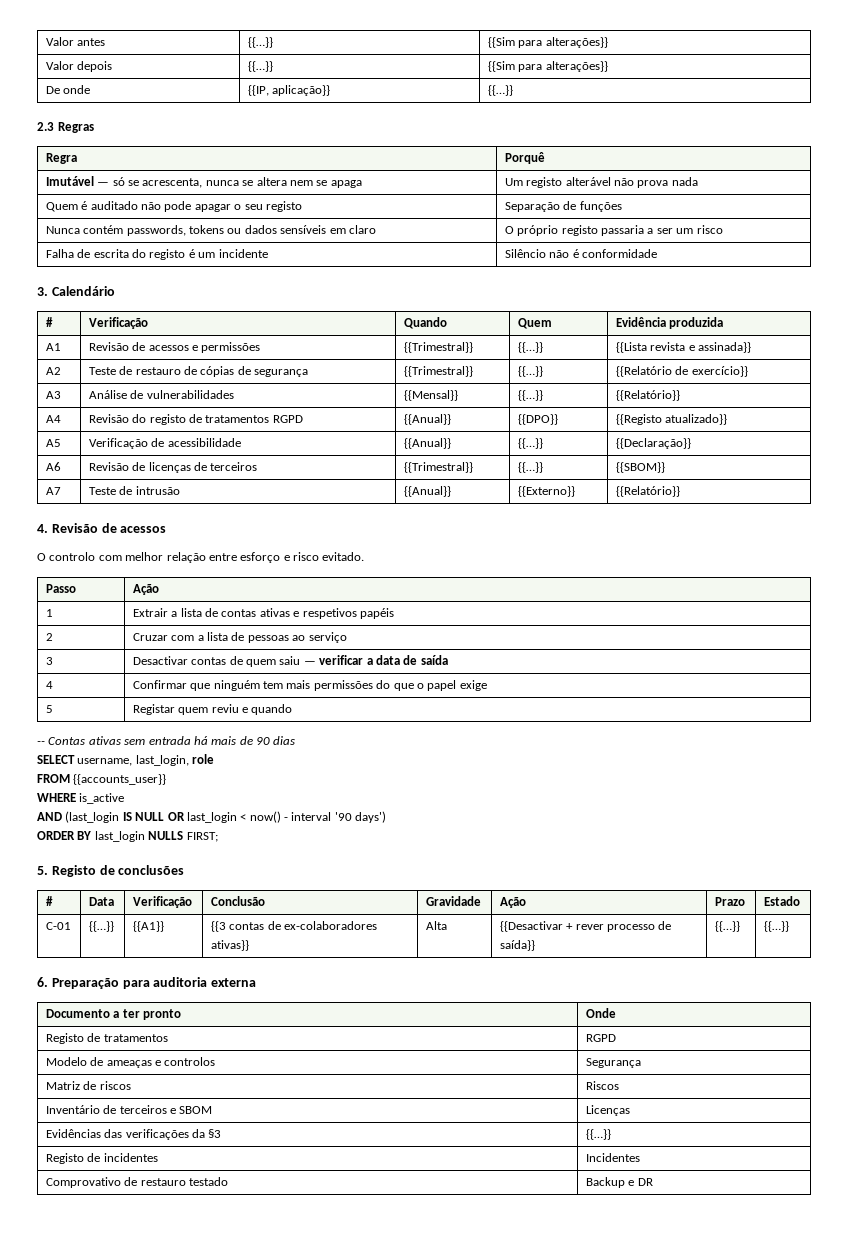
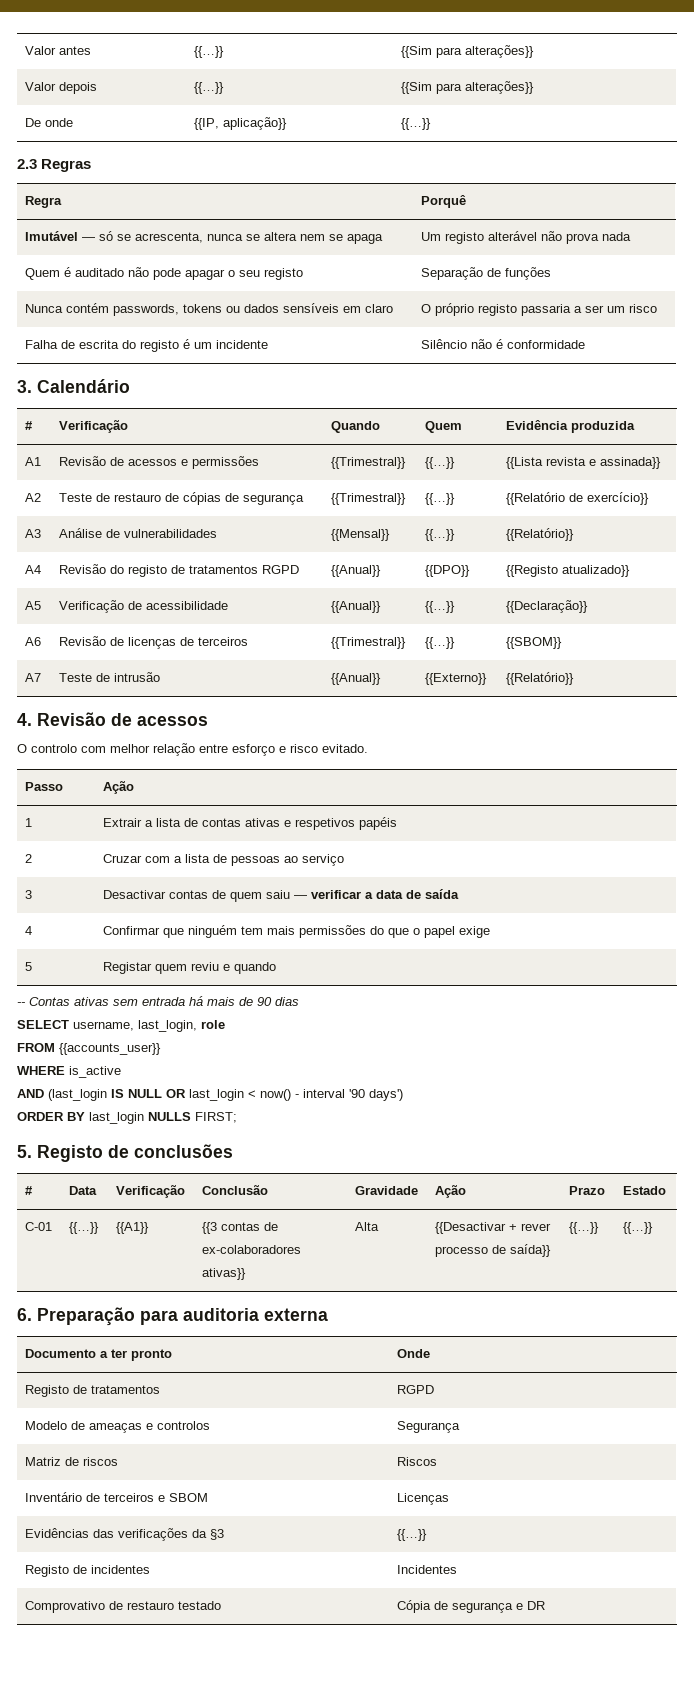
- Comprovativo de restauro testado | Backup e DR
+ Comprovativo de restauro testado | Cópia de segurança e DR

